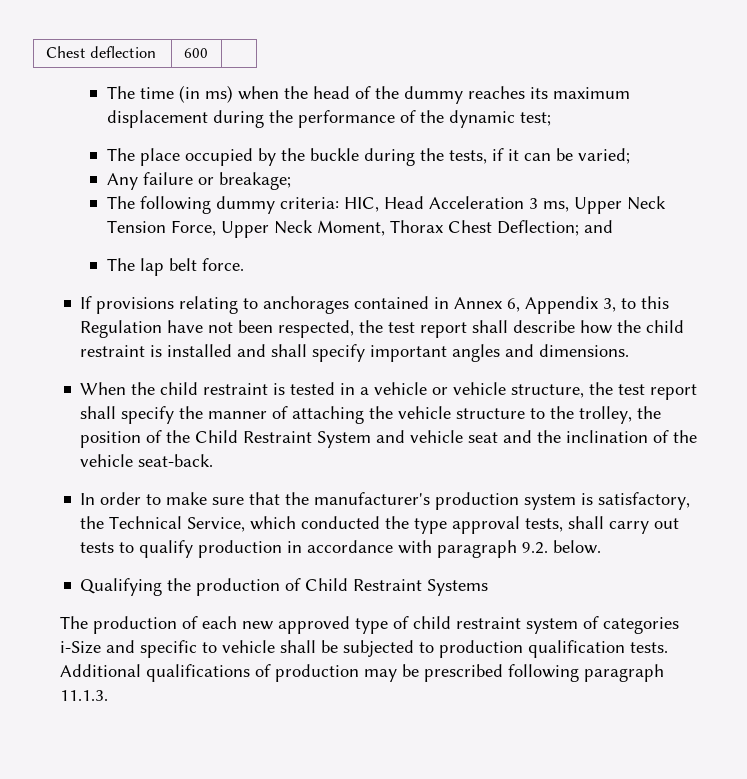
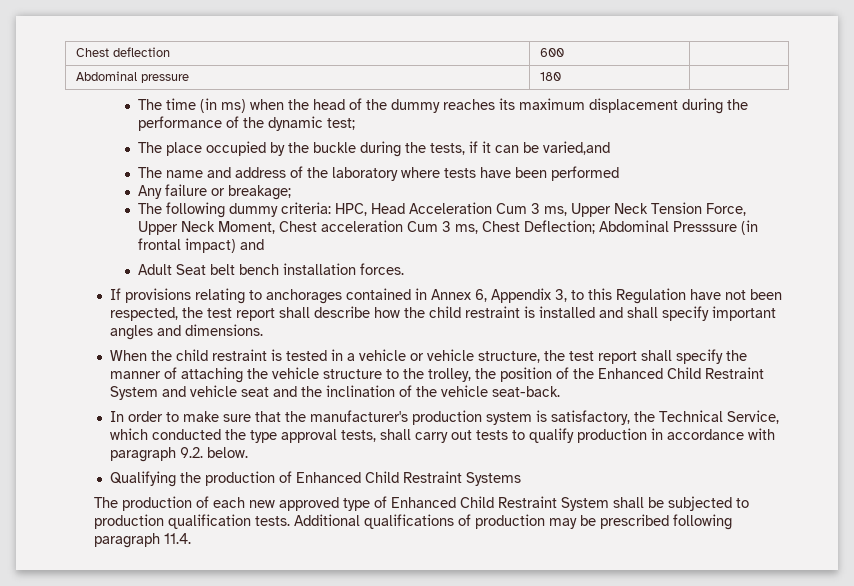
+ Abdominal pressure | 180 |
- The place occupied by the buckle during the tests, if it can be varied;
+ The place occupied by the buckle during the tests, if it can be varied,and
+ The name and address of the laboratory where tests have been performed
- The following dummy criteria: HIC, Head Acceleration 3 ms, Upper Neck Tension Force, Upper Neck Moment, Thorax Chest Deflection; and
- The lap belt force.
+ The following dummy criteria: HPC, Head Acceleration Cum 3 ms, Upper Neck Tension Force, Upper Neck Moment, Chest acceleration Cum 3 ms, Chest Deflection; Abdominal Presssure (in frontal impact) and
+ Adult Seat belt bench installation forces.
- When the child restraint is tested in a vehicle or vehicle structure, the test report shall specify the manner of attaching the vehicle structure to the trolley, the position of the Child Restraint System and vehicle seat and the inclination of the vehicle seat-back.
+ When the child restraint is tested in a vehicle or vehicle structure, the test report shall specify the manner of attaching the vehicle structure to the trolley, the position of the Enhanced Child Restraint System and vehicle seat and the inclination of the vehicle seat-back.
- Qualifying the production of Child Restraint Systems
+ Qualifying the production of Enhanced Child Restraint Systems
- The production of each new approved type of child restraint system of categories i-Size and specific to vehicle shall be subjected to production qualification tests.
+ The production of each new approved type of Enhanced Child Restraint System shall be subjected to production qualification tests.
- Additional qualifications of production may be prescribed following paragraph 11.1.3.
+ Additional qualifications of production may be prescribed following paragraph 11.4.

